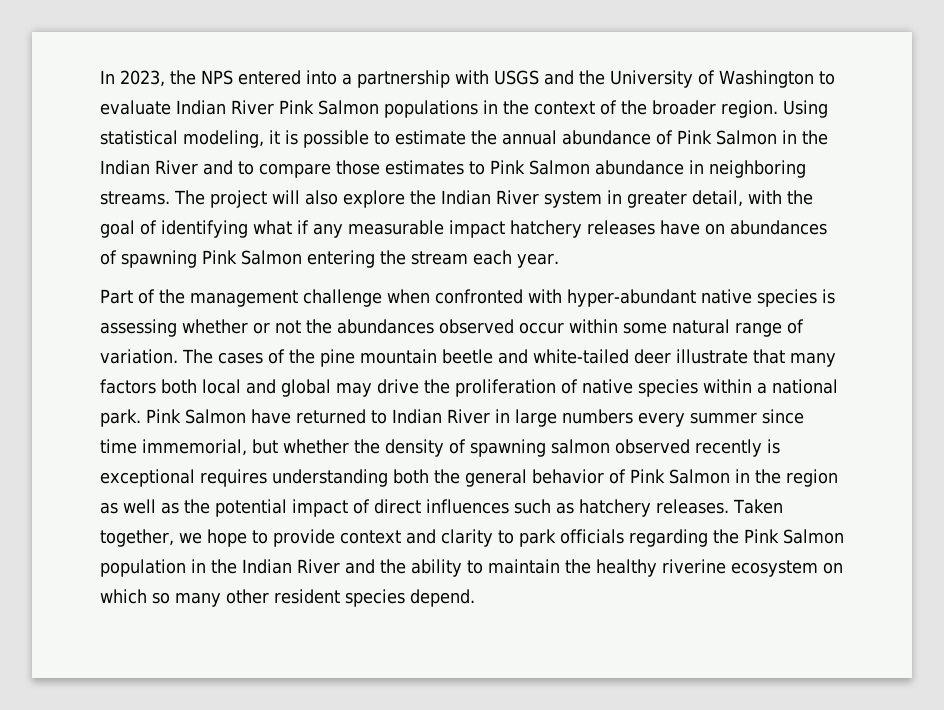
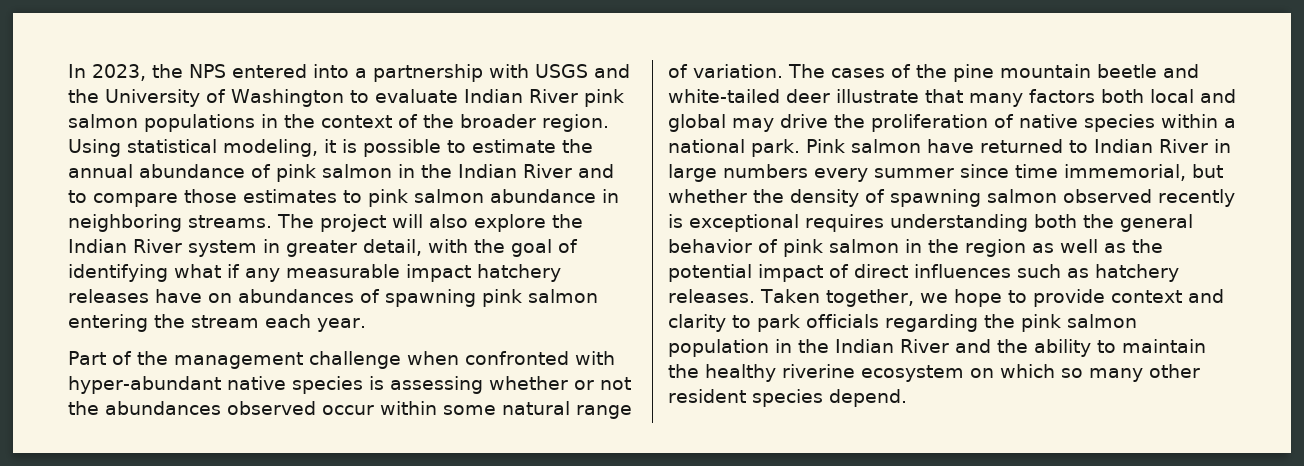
- In 2023, the NPS entered into a partnership with USGS and the University of Washington to evaluate Indian River Pink Salmon populations in the context of the broader region.
+ In 2023, the NPS entered into a partnership with USGS and the University of Washington to evaluate Indian River pink salmon populations in the context of the broader region.
- Using statistical modeling, it is possible to estimate the annual abundance of Pink Salmon in the Indian River and to compare those estimates to Pink Salmon abundance in neighboring streams.
+ Using statistical modeling, it is possible to estimate the annual abundance of pink salmon in the Indian River and to compare those estimates to pink salmon abundance in neighboring streams.
- The project will also explore the Indian River system in greater detail, with the goal of identifying what if any measurable impact hatchery releases have on abundances of spawning Pink Salmon entering the stream each year.
+ The project will also explore the Indian River system in greater detail, with the goal of identifying what if any measurable impact hatchery releases have on abundances of spawning pink salmon entering the stream each year.
- Pink Salmon have returned to Indian River in large numbers every summer since time immemorial, but whether the density of spawning salmon observed recently is exceptional requires understanding both the general behavior of Pink Salmon in the region as well as the potential impact of direct influences such as hatchery releases.
+ Pink salmon have returned to Indian River in large numbers every summer since time immemorial, but whether the density of spawning salmon observed recently is exceptional requires understanding both the general behavior of pink salmon in the region as well as the potential impact of direct influences such as hatchery releases.
- Taken together, we hope to provide context and clarity to park officials regarding the Pink Salmon population in the Indian River and the ability to maintain the healthy riverine ecosystem on which so many other resident species depend.
+ Taken together, we hope to provide context and clarity to park officials regarding the pink salmon population in the Indian River and the ability to maintain the healthy riverine ecosystem on which so many other resident species depend.

